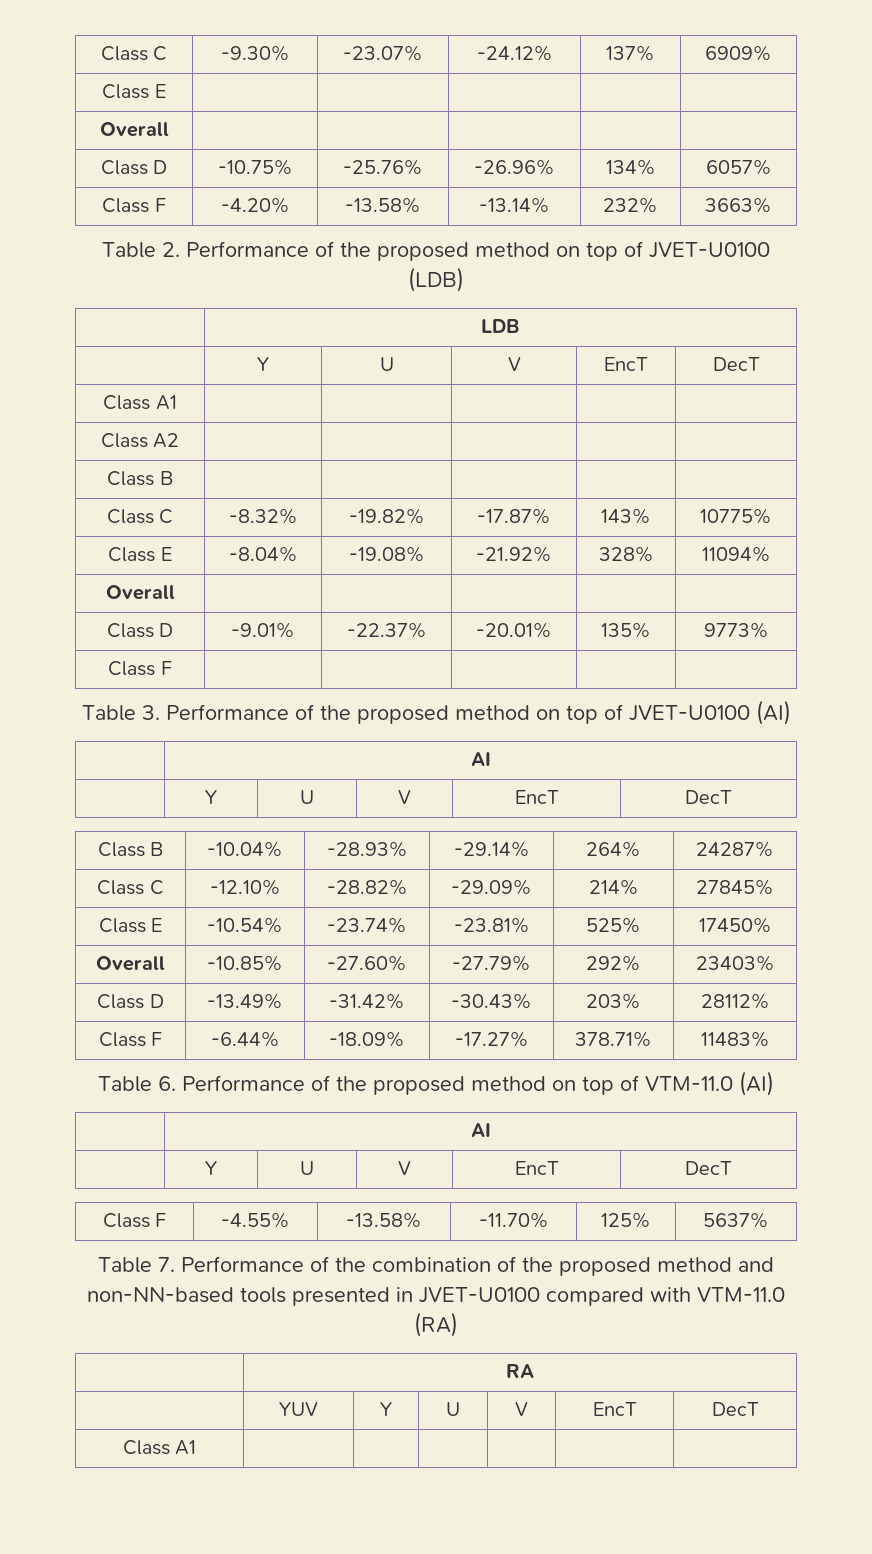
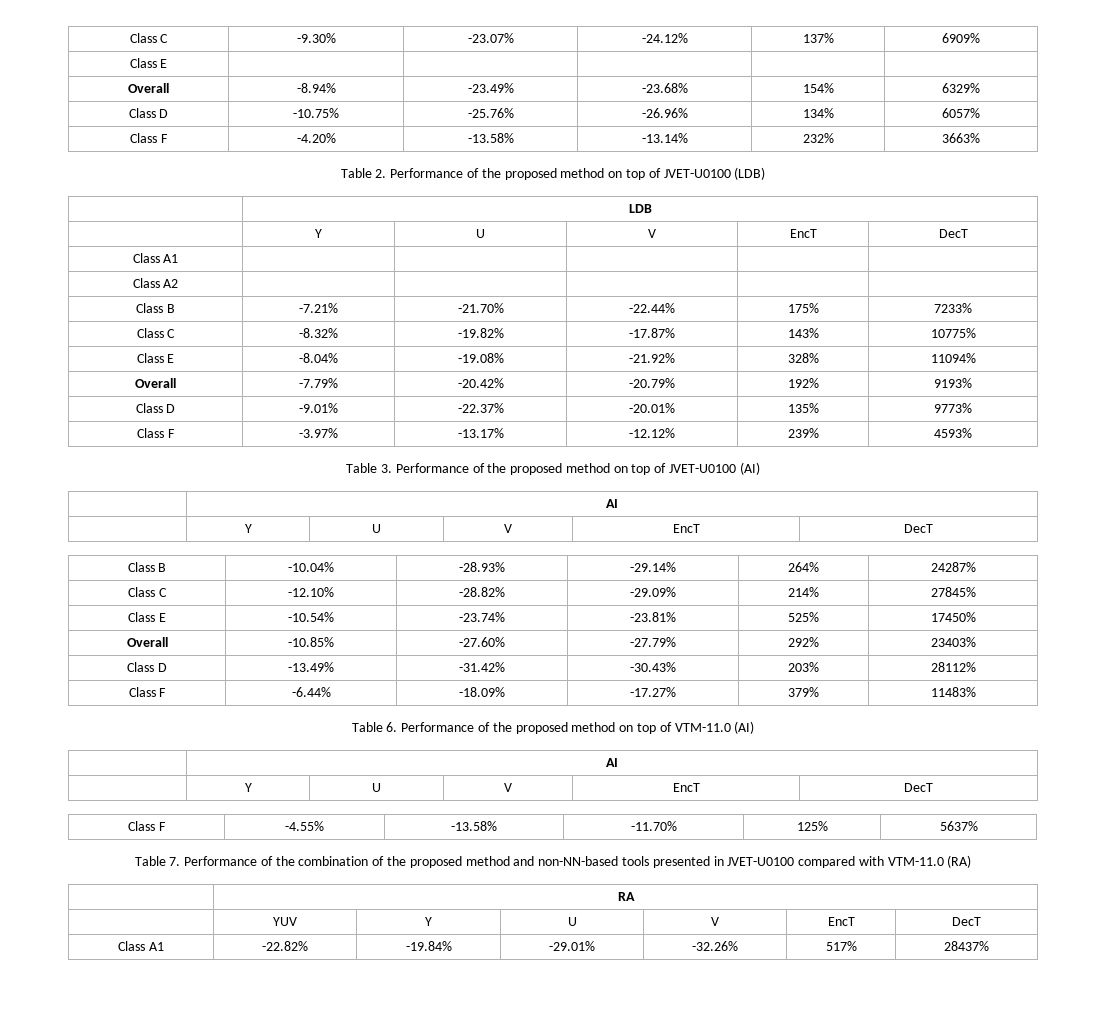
  Class E | | | | |
- Overall | | | | |
+ Overall | -8.94% | -23.49% | -23.68% | 154% | 6329%
- Class B | | | | |
+ Class B | -7.21% | -21.70% | -22.44% | 175% | 7233%
  Class E | -8.04% | -19.08% | -21.92% | 328% | 11094%
- Overall | | | | |
+ Overall | -7.79% | -20.42% | -20.79% | 192% | 9193%
- Class F | | | | |
+ Class F | -3.97% | -13.17% | -12.12% | 239% | 4593%
- Class F | -6.44% | -18.09% | -17.27% | 378.71% | 11483%
+ Class F | -6.44% | -18.09% | -17.27% | 379% | 11483%
- Class A1 | | | | | |
+ Class A1 | -22.82% | -19.84% | -29.01% | -32.26% | 517% | 28437%

